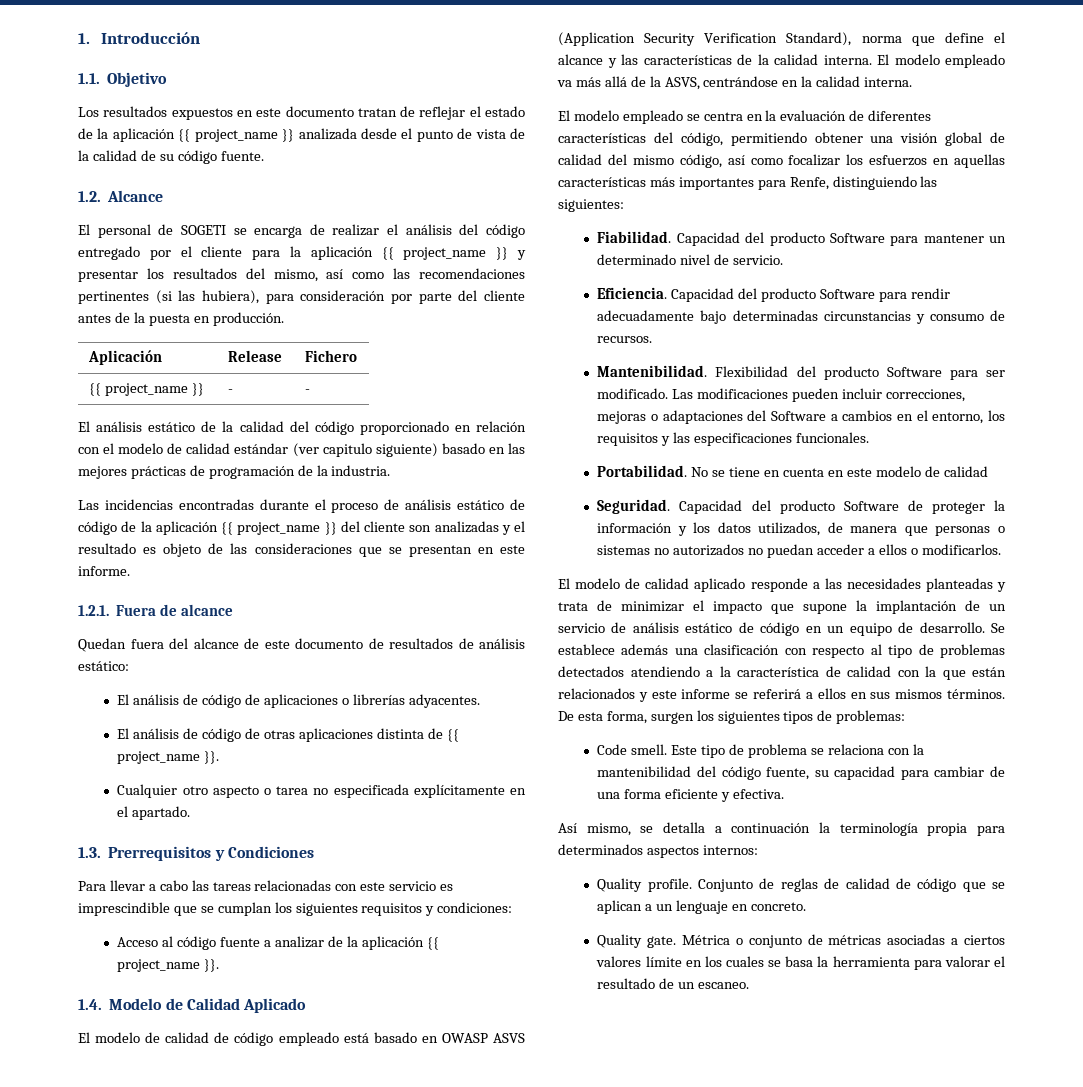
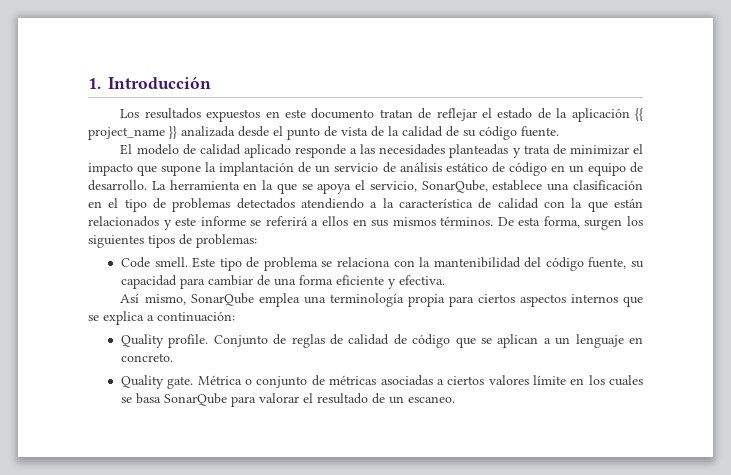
- 1.1. Objetivo
- 1.2. Alcance
- El personal de SOGETI se encarga de realizar el análisis del código entregado por el cliente para la aplicación {{ project_name }} y presentar los resultados del mismo, así como las recomendaciones pertinentes (si las hubiera), para consideración por parte del cliente antes de la puesta en producción.
- Aplicación | Release | Fichero
- {{ project_name }} | - | -
- El análisis estático de la calidad del código proporcionado en relación con el modelo de calidad estándar (ver capitulo siguiente) basado en las mejores prácticas de programación de la industria.
- Las incidencias encontradas durante el proceso de análisis estático de código de la aplicación {{ project_name }} del cliente son analizadas y el resultado es objeto de las consideraciones que se presentan en este informe.
- 1.2.1. Fuera de alcance
- Quedan fuera del alcance de este documento de resultados de análisis estático:
- El análisis de código de aplicaciones o librerías adyacentes.
- El análisis de código de otras aplicaciones distinta de {{ project_name }}.
- Cualquier otro aspecto o tarea no especificada explícitamente en el apartado.
- 1.3. Prerrequisitos y Condiciones
- Para llevar a cabo las tareas relacionadas con este servicio es imprescindible que se cumplan los siguientes requisitos y condiciones:
- Acceso al código fuente a analizar de la aplicación {{ project_name }}.
- 1.4. Modelo de Calidad Aplicado
- El modelo de calidad de código empleado está basado en OWASP ASVS (Application Security Verification Standard), norma que define el alcance y las características de la calidad interna. El modelo empleado va más allá de la ASVS, centrándose en la calidad interna.
- El modelo empleado se centra en la evaluación de diferentes características del código, permitiendo obtener una visión global de calidad del mismo código, así como focalizar los esfuerzos en aquellas características más importantes para Renfe, distinguiendo las siguientes:
- Fiabilidad. Capacidad del producto Software para mantener un determinado nivel de servicio.
- Eficiencia. Capacidad del producto Software para rendir adecuadamente bajo determinadas circunstancias y consumo de recursos.
- Mantenibilidad. Flexibilidad del producto Software para ser modificado. Las modificaciones pueden incluir correcciones, mejoras o adaptaciones del Software a cambios en el entorno, los requisitos y las especificaciones funcionales.
- Portabilidad. No se tiene en cuenta en este modelo de calidad
- Seguridad. Capacidad del producto Software de proteger la información y los datos utilizados, de manera que personas o sistemas no autorizados no puedan acceder a ellos o modificarlos.
- Se establece además una clasificación con respecto al tipo de problemas detectados atendiendo a la característica de calidad con la que están relacionados y este informe se referirá a ellos en sus mismos términos.
+ La herramienta en la que se apoya el servicio, SonarQube, establece una clasificación en el tipo de problemas detectados atendiendo a la característica de calidad con la que están relacionados y este informe se referirá a ellos en sus mismos términos.
- Así mismo, se detalla a continuación la terminología propia para determinados aspectos internos:
+ Así mismo, SonarQube emplea una terminología propia para ciertos aspectos internos que se explica a continuación:
- Métrica o conjunto de métricas asociadas a ciertos valores límite en los cuales se basa la herramienta para valorar el resultado de un escaneo.
+ Métrica o conjunto de métricas asociadas a ciertos valores límite en los cuales se basa SonarQube para valorar el resultado de un escaneo.

